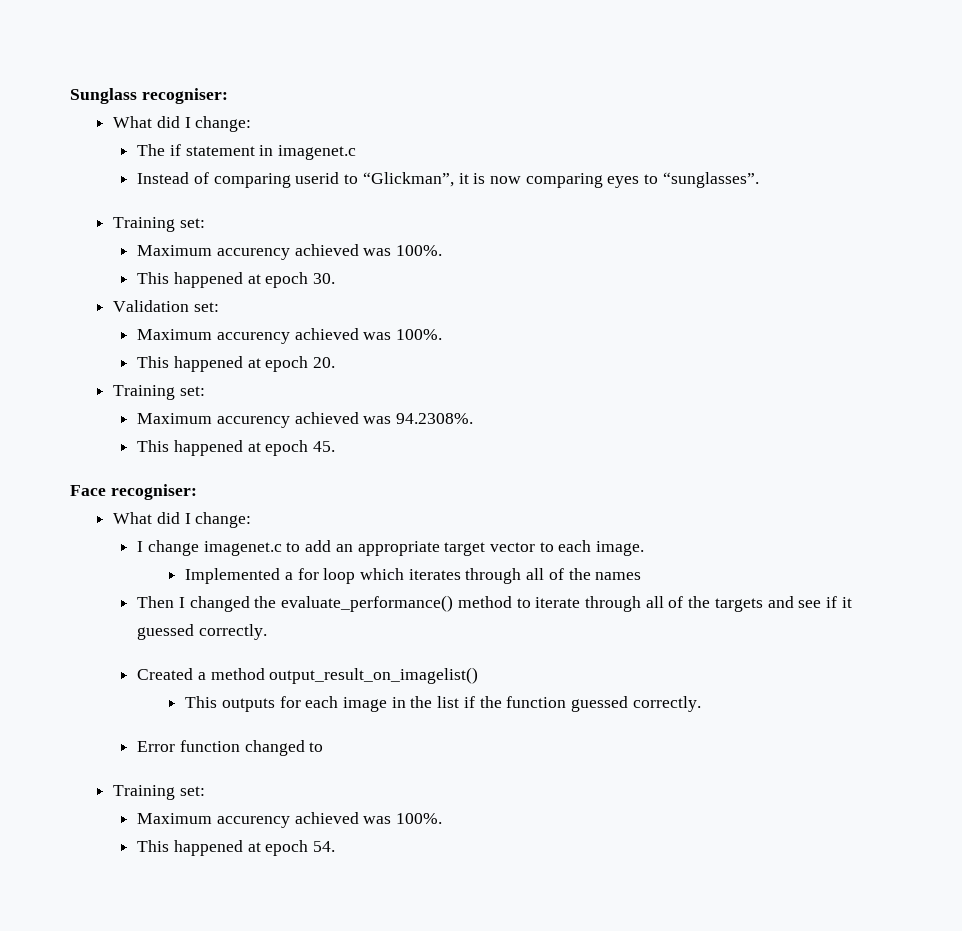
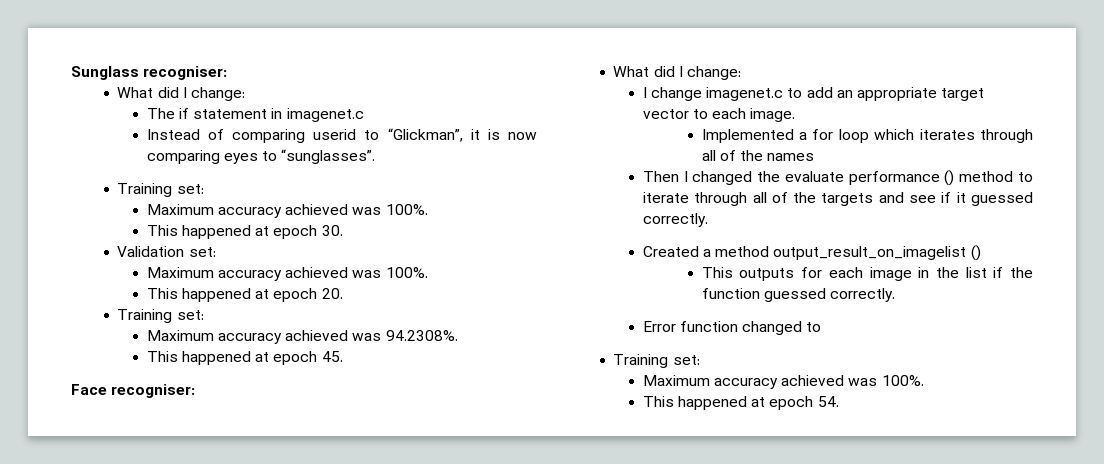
  Instead of comparing userid to “Glickman”, it is now comparing eyes to “sunglasses”.
  Training set:
- Maximum accurency achieved was 100%.
+ Maximum accuracy achieved was 100%.
  Validation set:
- Maximum accurency achieved was 100%.
+ Maximum accuracy achieved was 100%.
- Maximum accurency achieved was 94.2308%.
+ Maximum accuracy achieved was 94.2308%.
- Then I changed the evaluate_performance() method to iterate through all of the targets and see if it guessed correctly.
+ Then I changed the evaluate performance () method to iterate through all of the targets and see if it guessed correctly.
- Created a method output_result_on_imagelist()
+ Created a method output_result_on_imagelist ()
  Error function changed to
  Training set:
- Maximum accurency achieved was 100%.
+ Maximum accuracy achieved was 100%.

